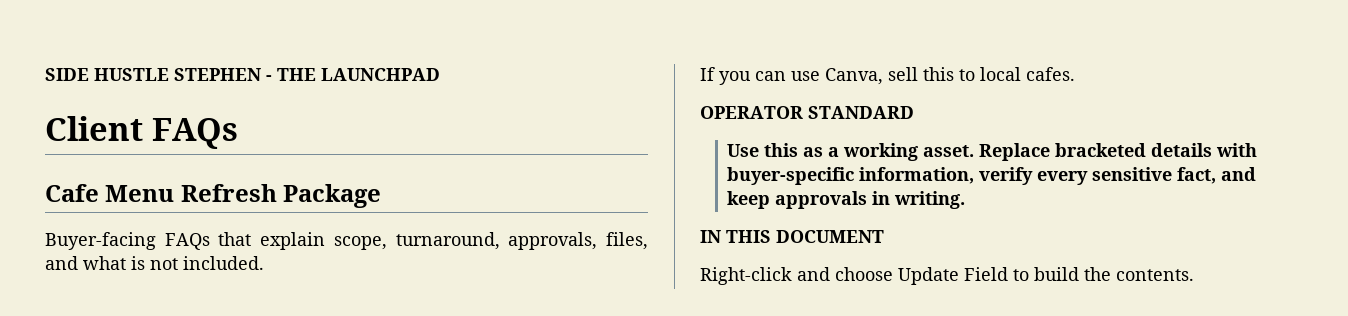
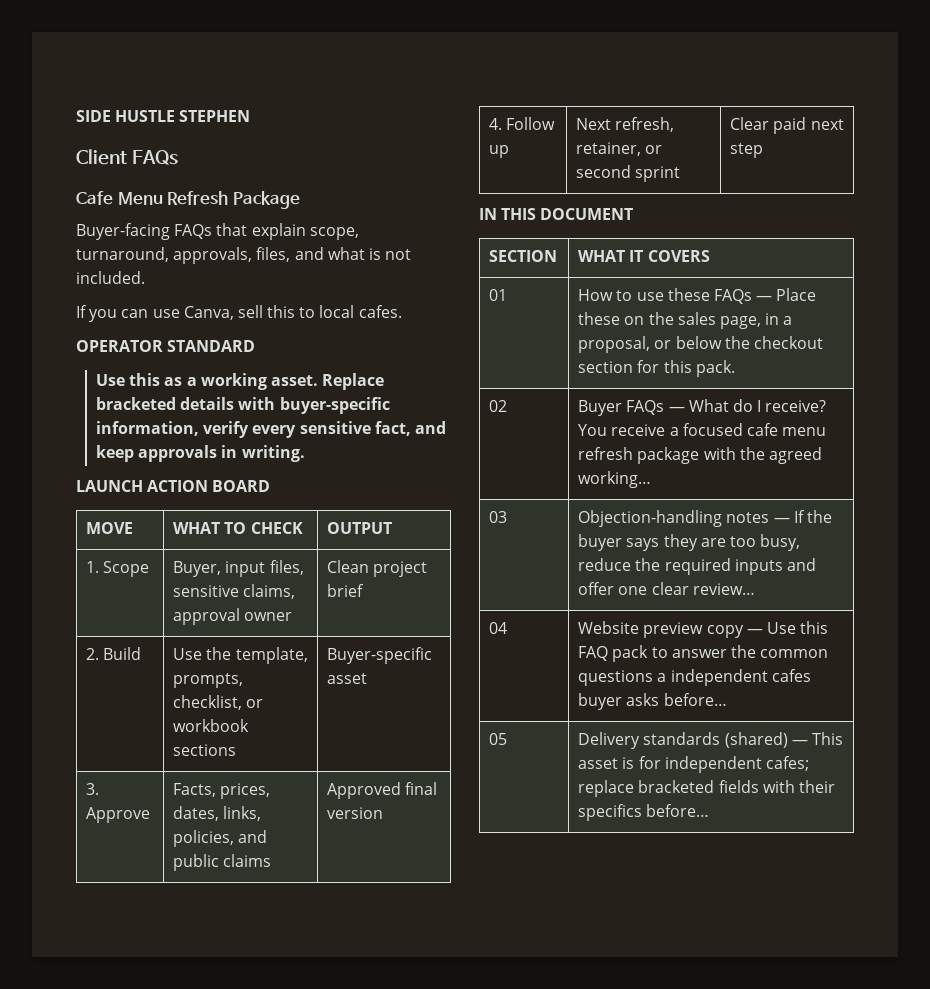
- SIDE HUSTLE STEPHEN - THE LAUNCHPAD
+ SIDE HUSTLE STEPHEN
+ LAUNCH ACTION BOARD
+ MOVE | WHAT TO CHECK | OUTPUT
+ 1. Scope | Buyer, input files, sensitive claims, approval owner | Clean project brief
+ 2. Build | Use the template, prompts, checklist, or workbook sections | Buyer-specific asset
+ 3. Approve | Facts, prices, dates, links, policies, and public claims | Approved final version
+ 4. Follow up | Next refresh, retainer, or second sprint | Clear paid next step
  IN THIS DOCUMENT
- Right-click and choose Update Field to build the contents.
+ SECTION | WHAT IT COVERS
+ 01 | How to use these FAQs — Place these on the sales page, in a proposal, or below the checkout section for this pack.
+ 02 | Buyer FAQs — What do I receive? You receive a focused cafe menu refresh package with the agreed working…
+ 03 | Objection-handling notes — If the buyer says they are too busy, reduce the required inputs and offer one clear review…
+ 04 | Website preview copy — Use this FAQ pack to answer the common questions a independent cafes buyer asks before…
+ 05 | Delivery standards (shared) — This asset is for independent cafes; replace bracketed fields with their specifics before…

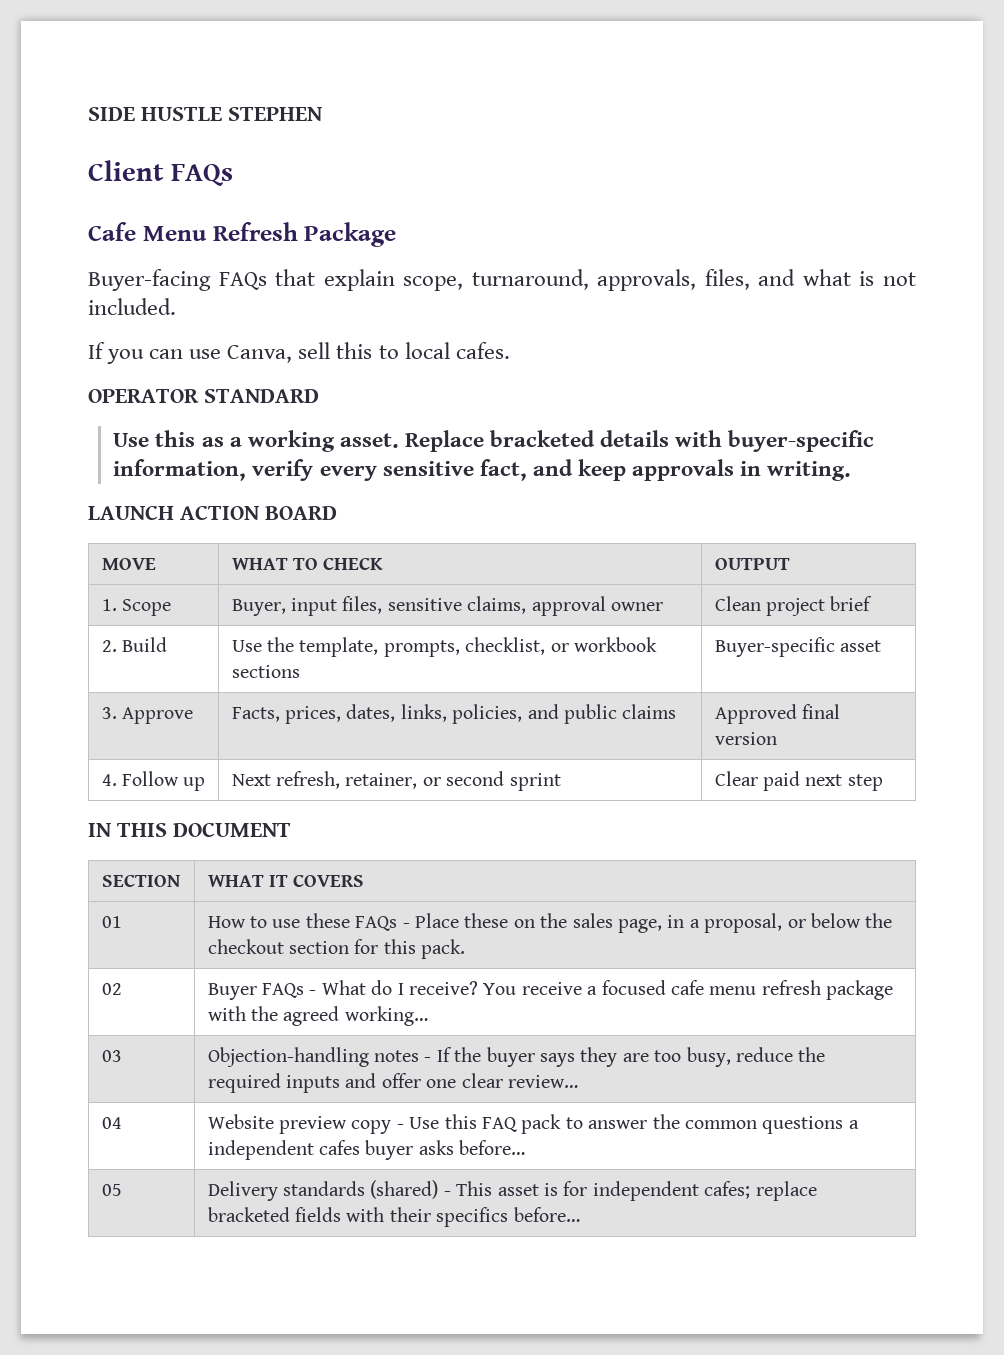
- 01 | How to use these FAQs — Place these on the sales page, in a proposal, or below the checkout section for this pack.
+ 01 | How to use these FAQs - Place these on the sales page, in a proposal, or below the checkout section for this pack.
- 02 | Buyer FAQs — What do I receive? You receive a focused cafe menu refresh package with the agreed working…
+ 02 | Buyer FAQs - What do I receive? You receive a focused cafe menu refresh package with the agreed working…
- 03 | Objection-handling notes — If the buyer says they are too busy, reduce the required inputs and offer one clear review…
+ 03 | Objection-handling notes - If the buyer says they are too busy, reduce the required inputs and offer one clear review…
- 04 | Website preview copy — Use this FAQ pack to answer the common questions a independent cafes buyer asks before…
+ 04 | Website preview copy - Use this FAQ pack to answer the common questions a independent cafes buyer asks before…
- 05 | Delivery standards (shared) — This asset is for independent cafes; replace bracketed fields with their specifics before…
+ 05 | Delivery standards (shared) - This asset is for independent cafes; replace bracketed fields with their specifics before…

